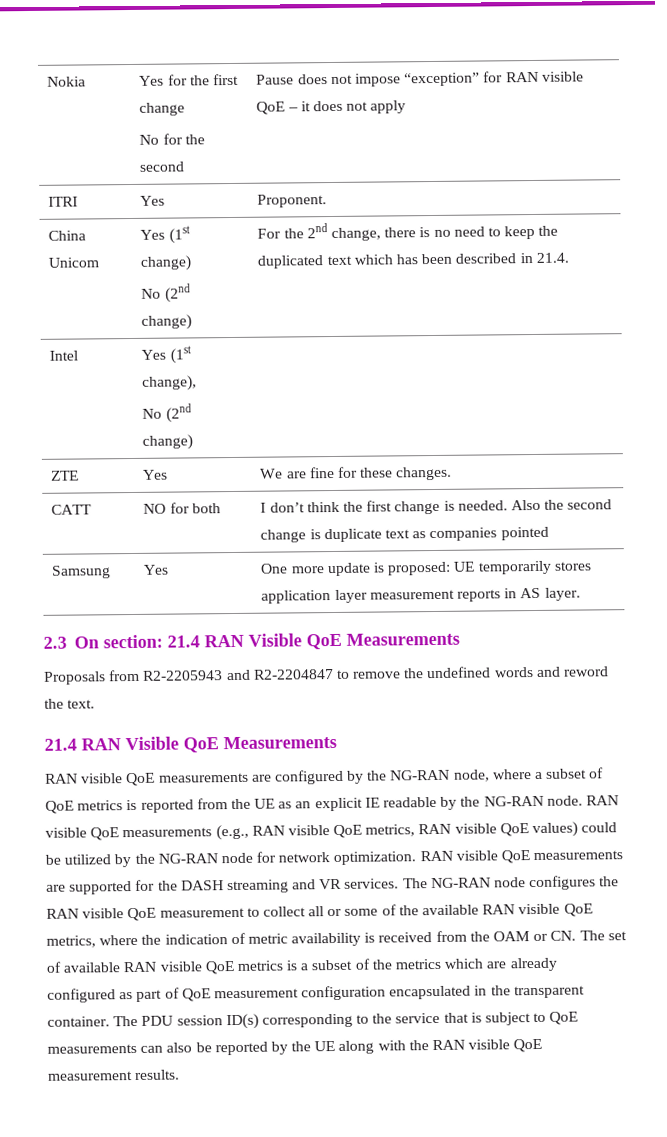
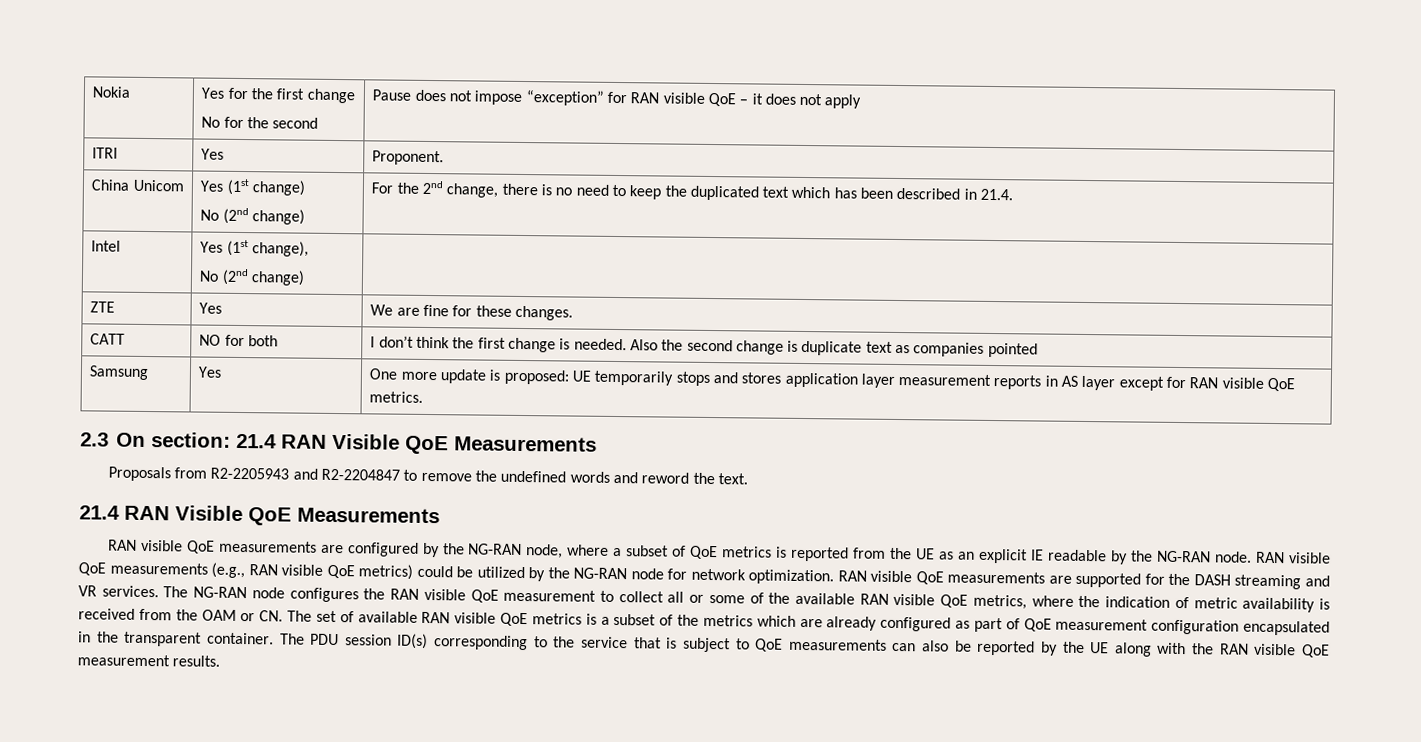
- Samsung | Yes | One more update is proposed: UE temporarily stores application layer measurement reports in AS layer.
+ Samsung | Yes | One more update is proposed: UE temporarily stops and stores application layer measurement reports in AS layer except for RAN visible QoE metrics.
- RAN visible QoE measurements (e.g., RAN visible QoE metrics, RAN visible QoE values) could be utilized by the NG-RAN node for network optimization.
+ RAN visible QoE measurements (e.g., RAN visible QoE metrics) could be utilized by the NG-RAN node for network optimization.

